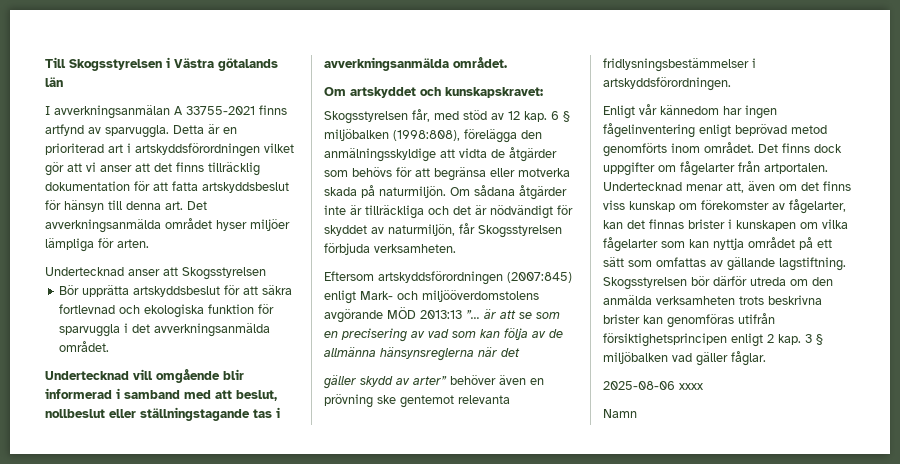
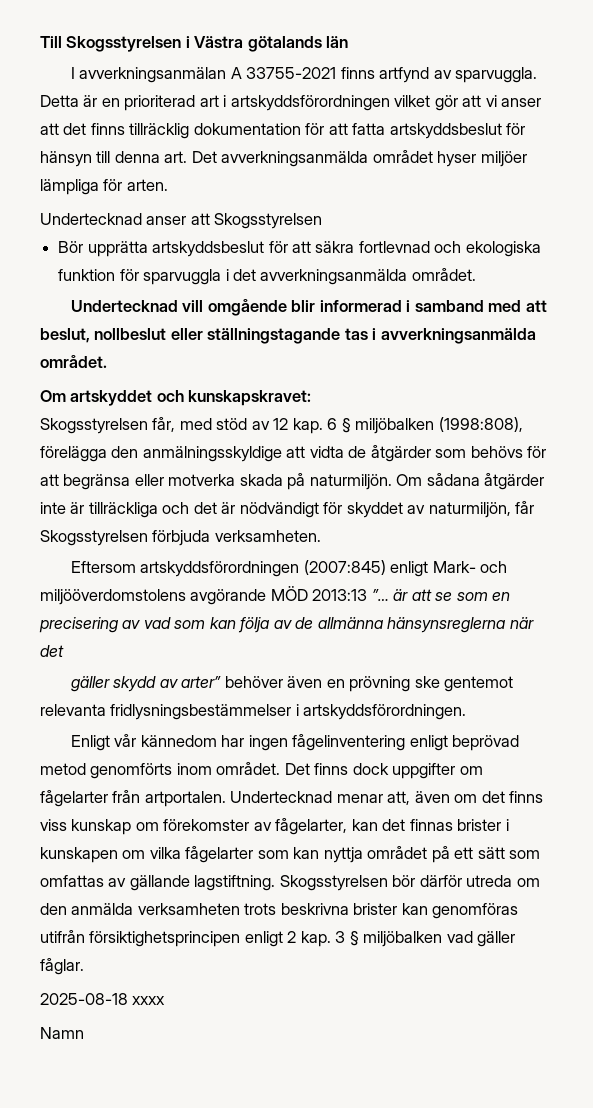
- 2025-08-06 xxxx
+ 2025-08-18 xxxx

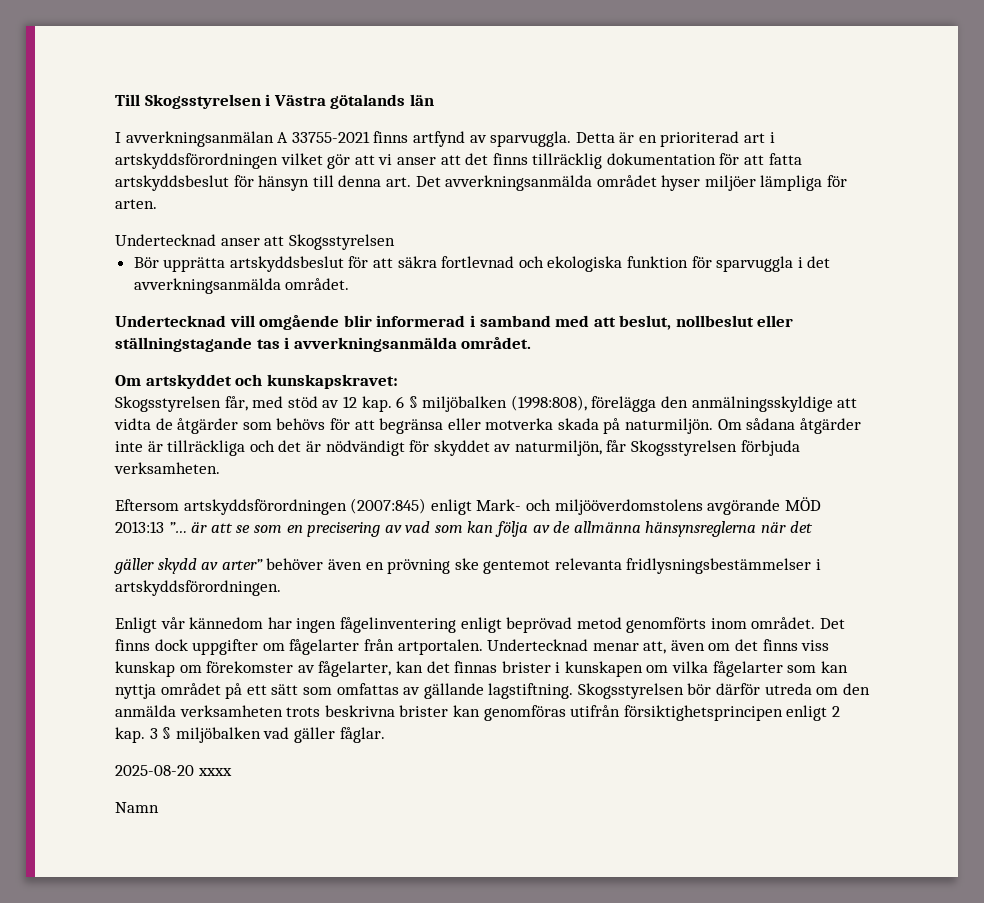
- 2025-08-18 xxxx
+ 2025-08-20 xxxx

